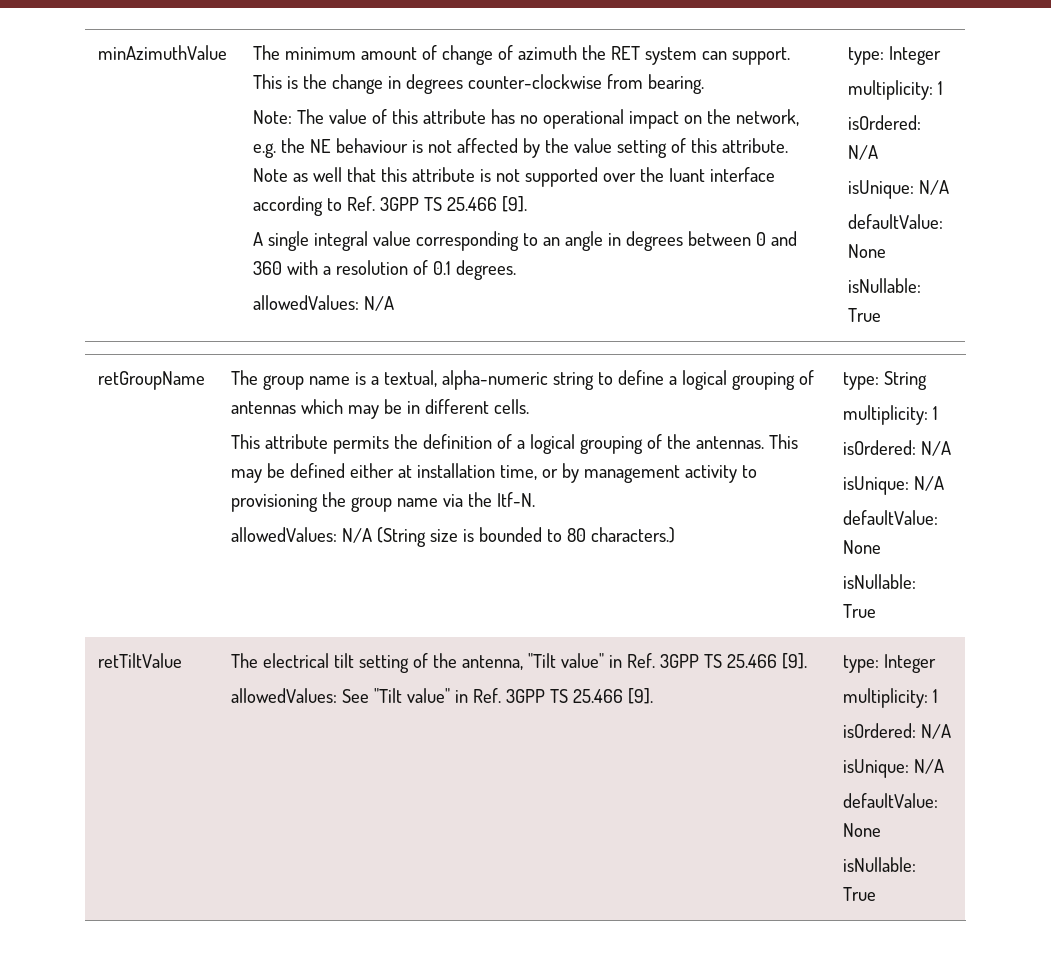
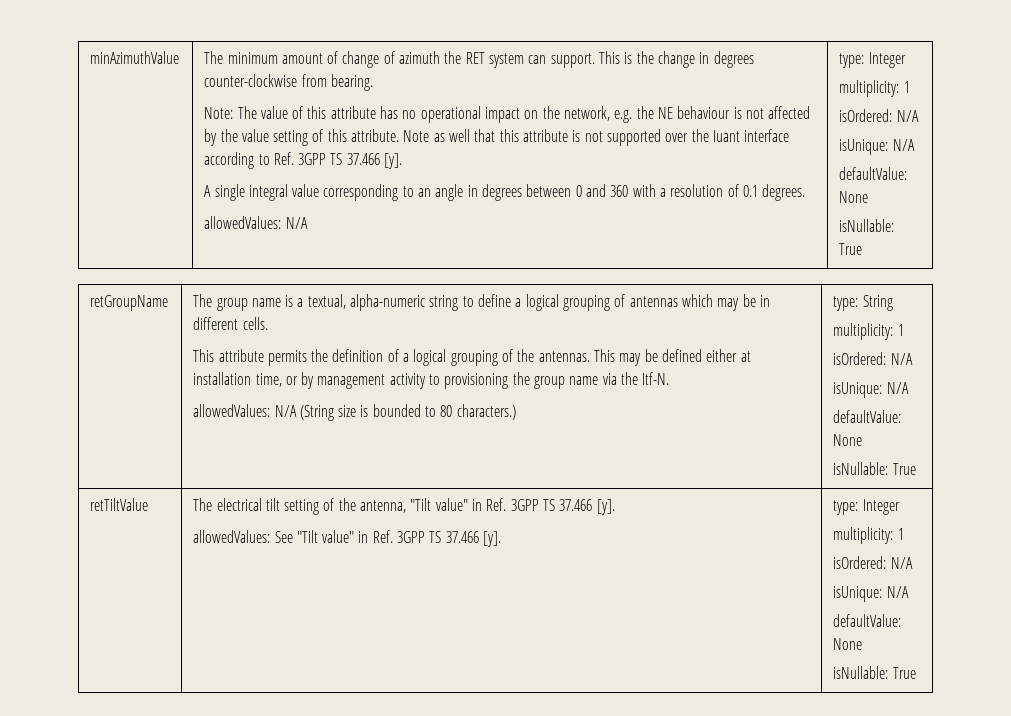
- Note as well that this attribute is not supported over the Iuant interface according to Ref. 3GPP TS 25.466 [9].
+ Note as well that this attribute is not supported over the Iuant interface according to Ref. 3GPP TS 37.466 [y].
- retTiltValue | The electrical tilt setting of the antenna, "Tilt value" in Ref. 3GPP TS 25.466 [9].
- allowedValues: See "Tilt value" in Ref. 3GPP TS 25.466 [9]. | type: Integer
+ retTiltValue | The electrical tilt setting of the antenna, "Tilt value" in Ref. 3GPP TS 37.466 [y].
+ allowedValues: See "Tilt value" in Ref. 3GPP TS 37.466 [y]. | type: Integer

